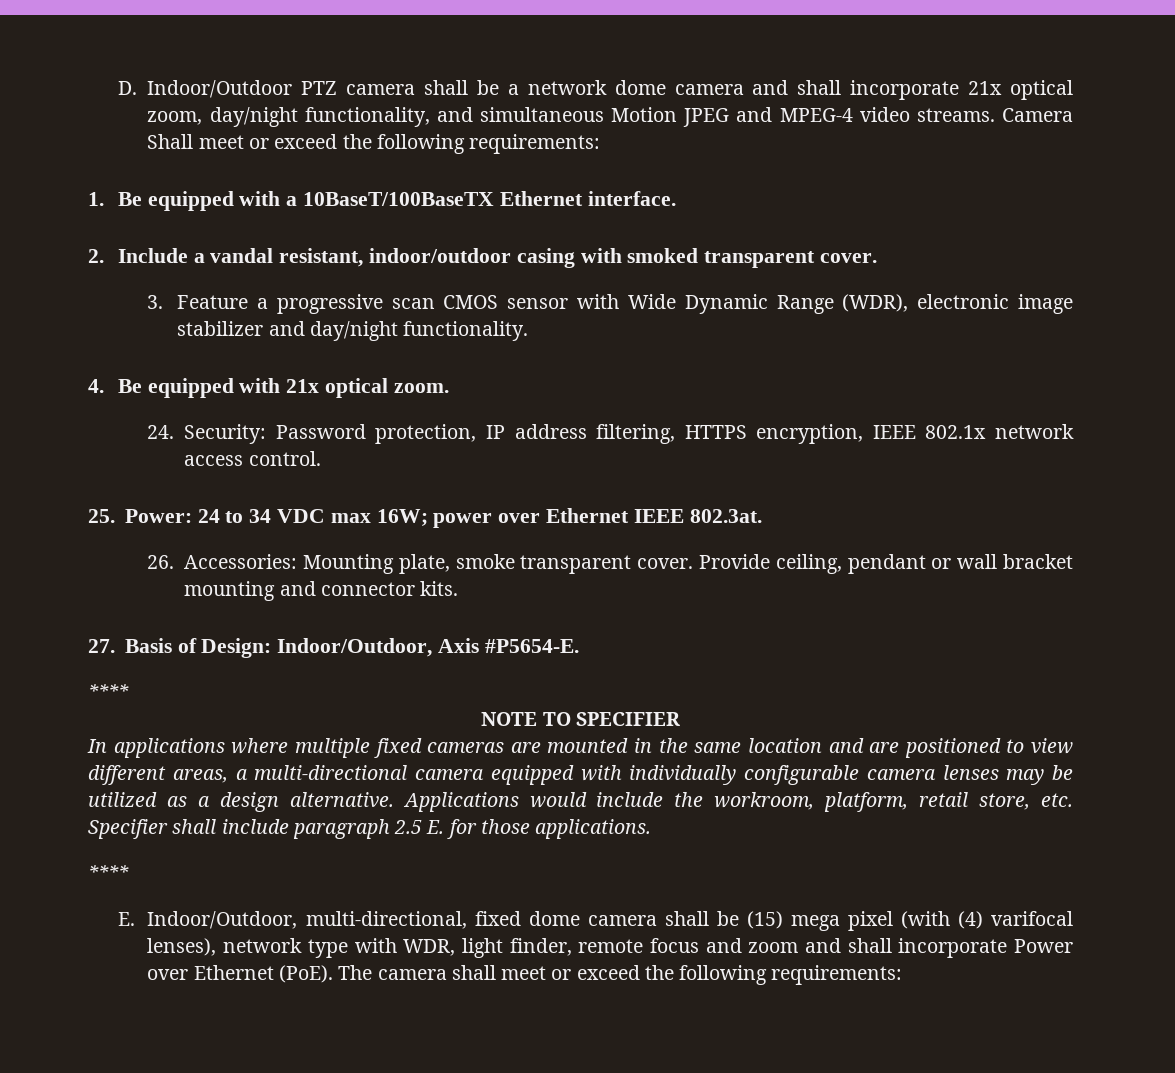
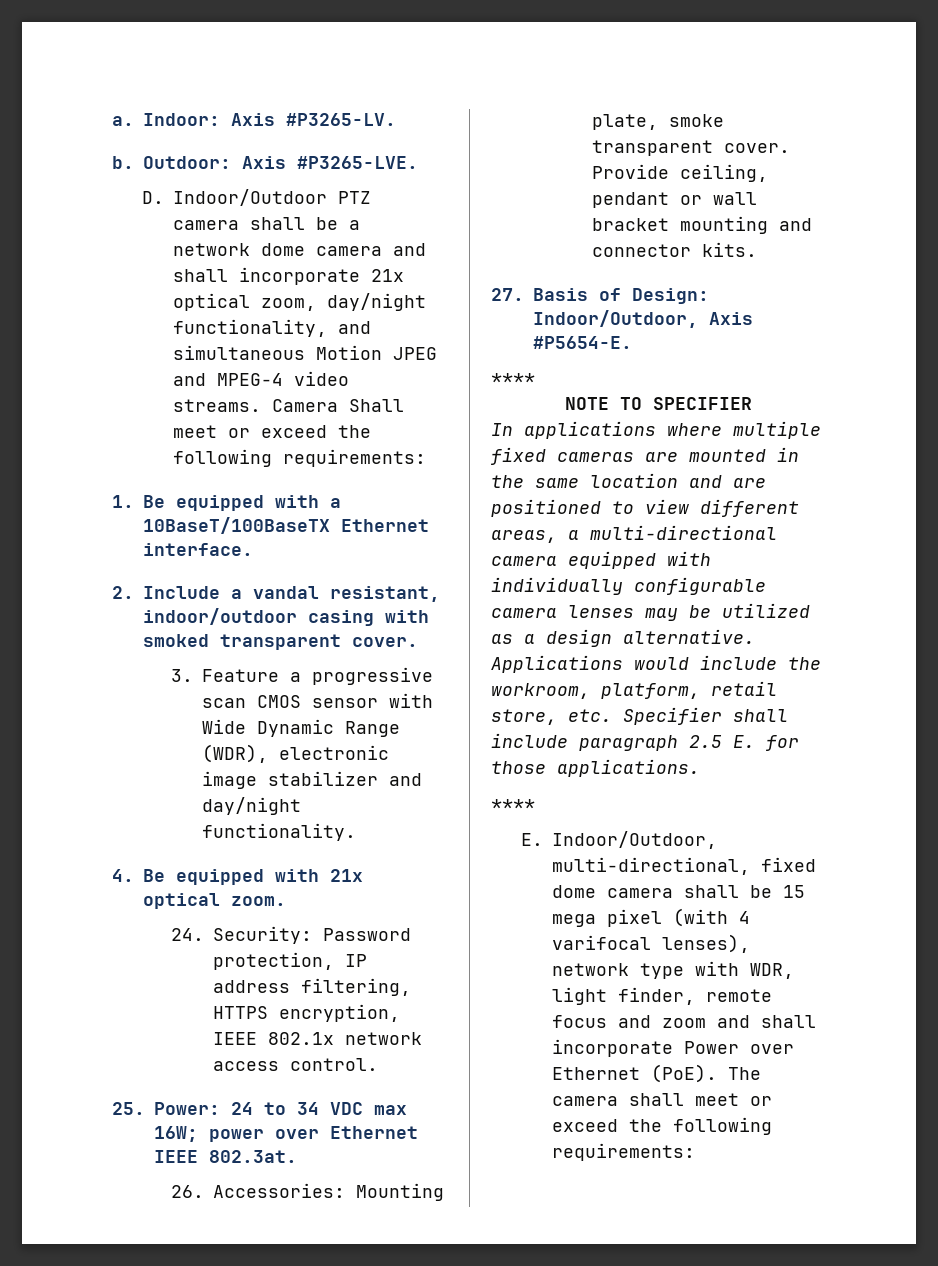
+ a. Indoor: Axis #P3265-LV.
+ b. Outdoor: Axis #P3265-LVE.
- E. Indoor/Outdoor, multi-directional, fixed dome camera shall be (15) mega pixel (with (4) varifocal lenses), network type with WDR, light finder, remote focus and zoom and shall incorporate Power over Ethernet (PoE).
+ E. Indoor/Outdoor, multi-directional, fixed dome camera shall be 15 mega pixel (with 4 varifocal lenses), network type with WDR, light finder, remote focus and zoom and shall incorporate Power over Ethernet (PoE).

